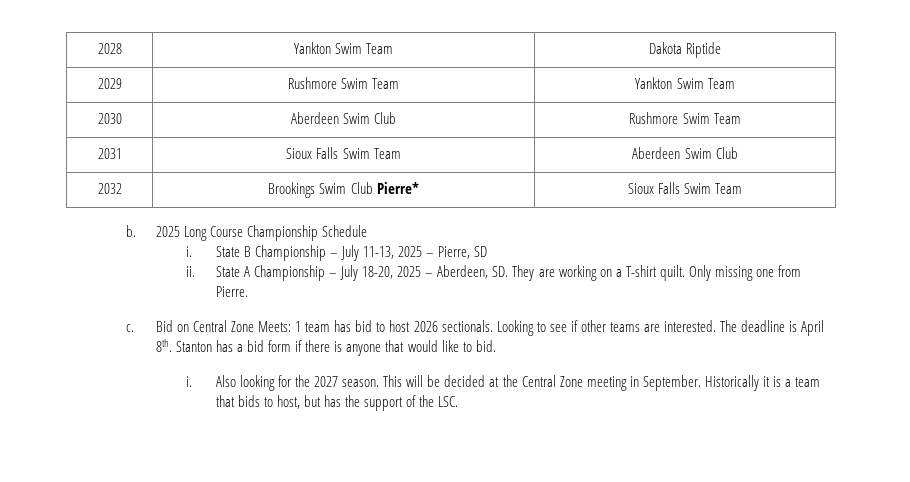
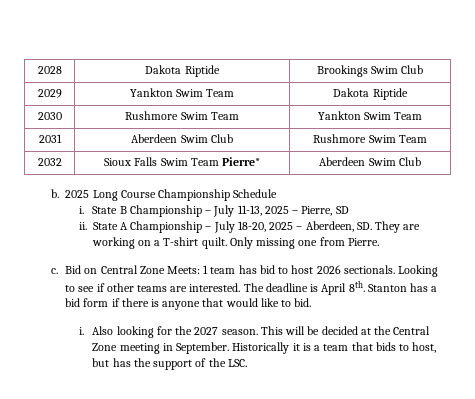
- 2028 | Yankton Swim Team | Dakota Riptide
+ 2028 | Dakota Riptide | Brookings Swim Club
+ 2029 | Yankton Swim Team | Dakota Riptide
- 2029 | Rushmore Swim Team | Yankton Swim Team
+ 2030 | Rushmore Swim Team | Yankton Swim Team
- 2030 | Aberdeen Swim Club | Rushmore Swim Team
+ 2031 | Aberdeen Swim Club | Rushmore Swim Team
- 2031 | Sioux Falls Swim Team | Aberdeen Swim Club
- 2032 | Brookings Swim Club Pierre* | Sioux Falls Swim Team
+ 2032 | Sioux Falls Swim Team Pierre* | Aberdeen Swim Club

